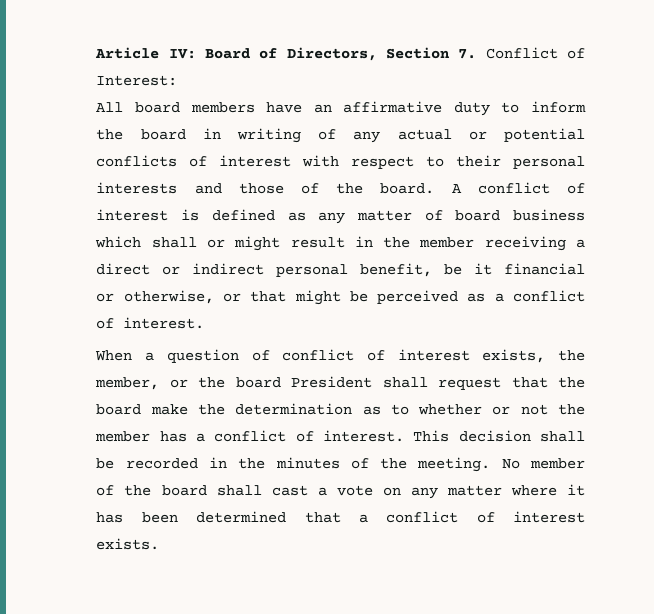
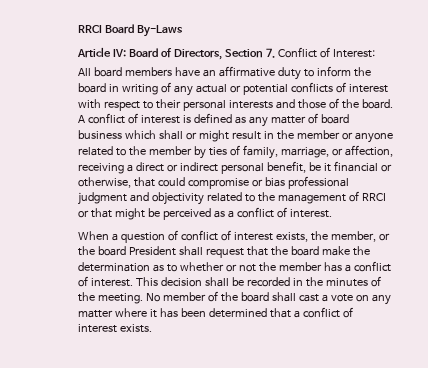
+ RRCI Board By-Laws
- A conflict of interest is defined as any matter of board business which shall or might result in the member receiving a direct or indirect personal benefit, be it financial or otherwise, or that might be perceived as a conflict of interest.
+ A conflict of interest is defined as any matter of board business which shall or might result in the member or anyone related to the member by ties of family, marriage, or affection, receiving a direct or indirect personal benefit, be it financial or otherwise, that could compromise or bias professional judgment and objectivity related to the management of RRCI or that might be perceived as a conflict of interest.

